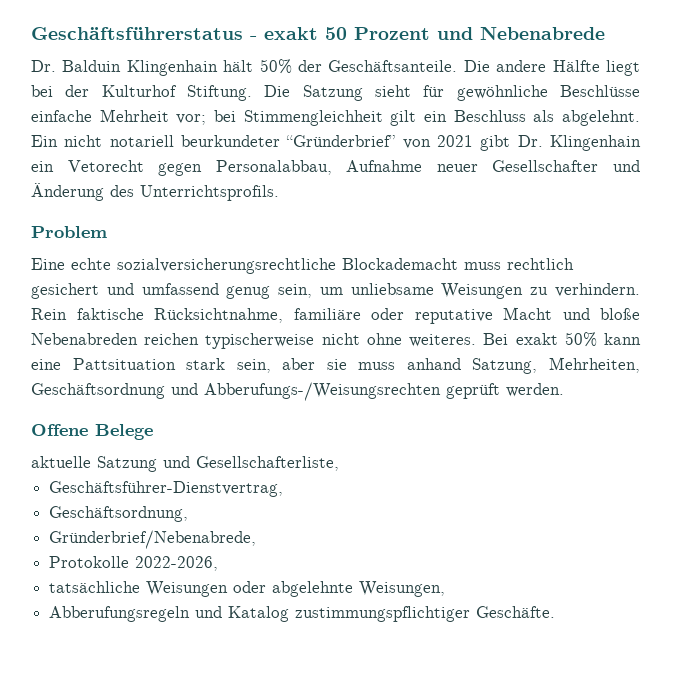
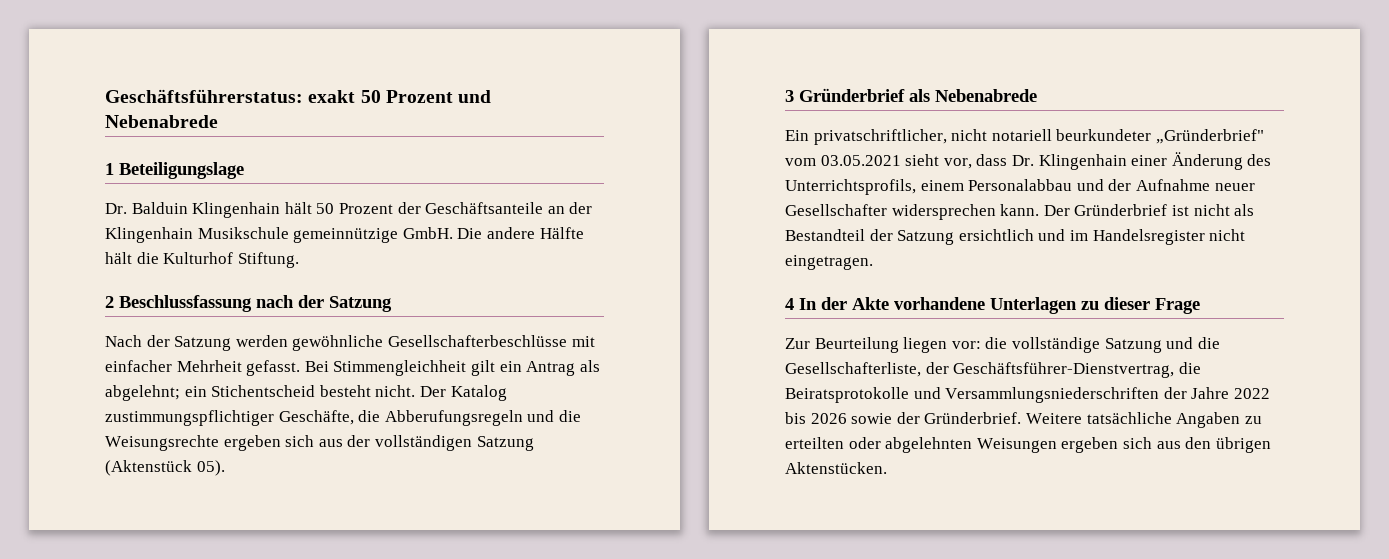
- Geschäftsführerstatus - exakt 50 Prozent und Nebenabrede
+ Geschäftsführerstatus: exakt 50 Prozent und Nebenabrede
+ 1 Beteiligungslage
- Dr. Balduin Klingenhain hält 50% der Geschäftsanteile. Die andere Hälfte liegt bei der Kulturhof Stiftung. Die Satzung sieht für gewöhnliche Beschlüsse einfache Mehrheit vor; bei Stimmengleichheit gilt ein Beschluss als abgelehnt. Ein nicht notariell beurkundeter “Gründerbrief” von 2021 gibt Dr. Klingenhain ein Vetorecht gegen Personalabbau, Aufnahme neuer Gesellschafter und Änderung des Unterrichtsprofils.
- Problem
- Eine echte sozialversicherungsrechtliche Blockademacht muss rechtlich gesichert und umfassend genug sein, um unliebsame Weisungen zu verhindern. Rein faktische Rücksichtnahme, familiäre oder reputative Macht und bloße Nebenabreden reichen typischerweise nicht ohne weiteres. Bei exakt 50% kann eine Pattsituation stark sein, aber sie muss anhand Satzung, Mehrheiten, Geschäftsordnung und Abberufungs-/Weisungsrechten geprüft werden.
- Offene Belege
- aktuelle Satzung und Gesellschafterliste,
- Geschäftsführer-Dienstvertrag,
- Geschäftsordnung,
- Gründerbrief/Nebenabrede,
- Protokolle 2022-2026,
- tatsächliche Weisungen oder abgelehnte Weisungen,
- Abberufungsregeln und Katalog zustimmungspflichtiger Geschäfte.
+ Dr. Balduin Klingenhain hält 50 Prozent der Geschäftsanteile an der Klingenhain Musikschule gemeinnützige GmbH. Die andere Hälfte hält die Kulturhof Stiftung.
+ 2 Beschlussfassung nach der Satzung
+ Nach der Satzung werden gewöhnliche Gesellschafterbeschlüsse mit einfacher Mehrheit gefasst. Bei Stimmengleichheit gilt ein Antrag als abgelehnt; ein Stichentscheid besteht nicht. Der Katalog zustimmungspflichtiger Geschäfte, die Abberufungsregeln und die Weisungsrechte ergeben sich aus der vollständigen Satzung (Aktenstück 05).
+ 3 Gründerbrief als Nebenabrede
+ Ein privatschriftlicher, nicht notariell beurkundeter „Gründerbrief" vom 03.05.2021 sieht vor, dass Dr. Klingenhain einer Änderung des Unterrichtsprofils, einem Personalabbau und der Aufnahme neuer Gesellschafter widersprechen kann. Der Gründerbrief ist nicht als Bestandteil der Satzung ersichtlich und im Handelsregister nicht eingetragen.
+ 4 In der Akte vorhandene Unterlagen zu dieser Frage
+ Zur Beurteilung liegen vor: die vollständige Satzung und die Gesellschafterliste, der Geschäftsführer-Dienstvertrag, die Beiratsprotokolle und Versammlungsniederschriften der Jahre 2022 bis 2026 sowie der Gründerbrief. Weitere tatsächliche Angaben zu erteilten oder abgelehnten Weisungen ergeben sich aus den übrigen Aktenstücken.

